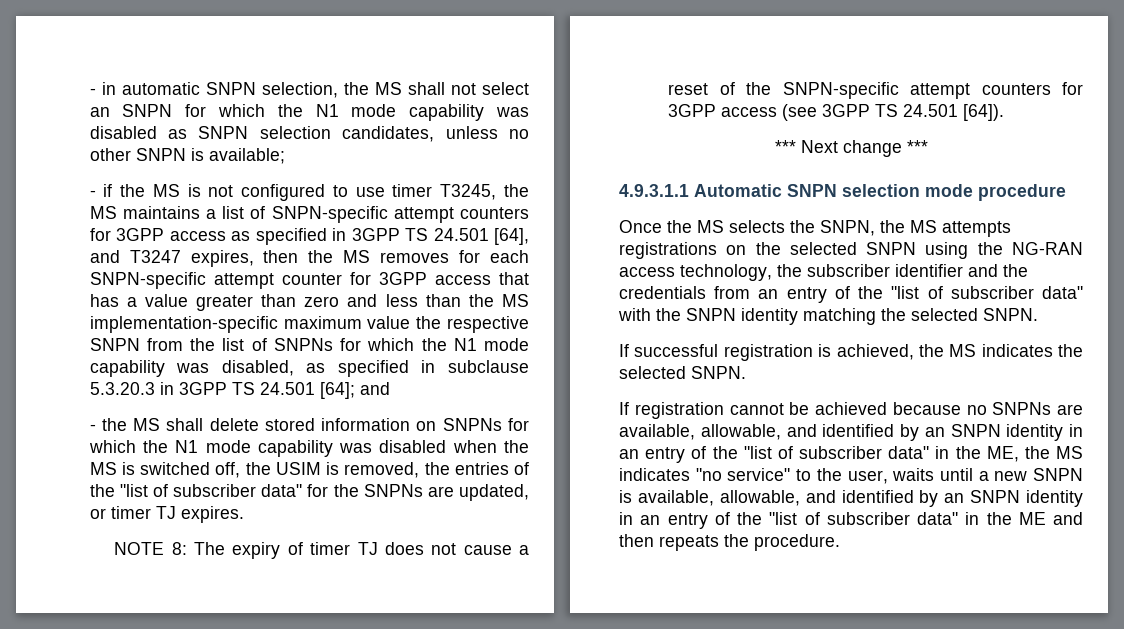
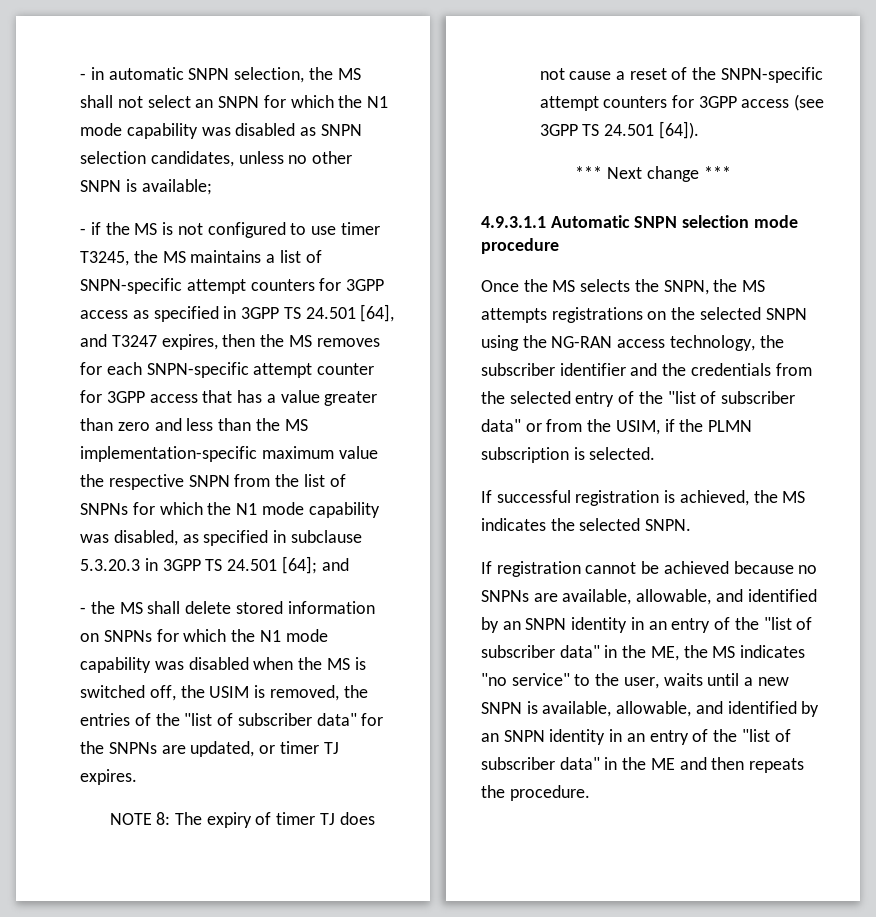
- Once the MS selects the SNPN, the MS attempts registrations on the selected SNPN using the NG-RAN access technology, the subscriber identifier and the credentials from an entry of the "list of subscriber data" with the SNPN identity matching the selected SNPN.
+ Once the MS selects the SNPN, the MS attempts registrations on the selected SNPN using the NG-RAN access technology, the subscriber identifier and the credentials from the selected entry of the "list of subscriber data" or from the USIM, if the PLMN subscription is selected.

